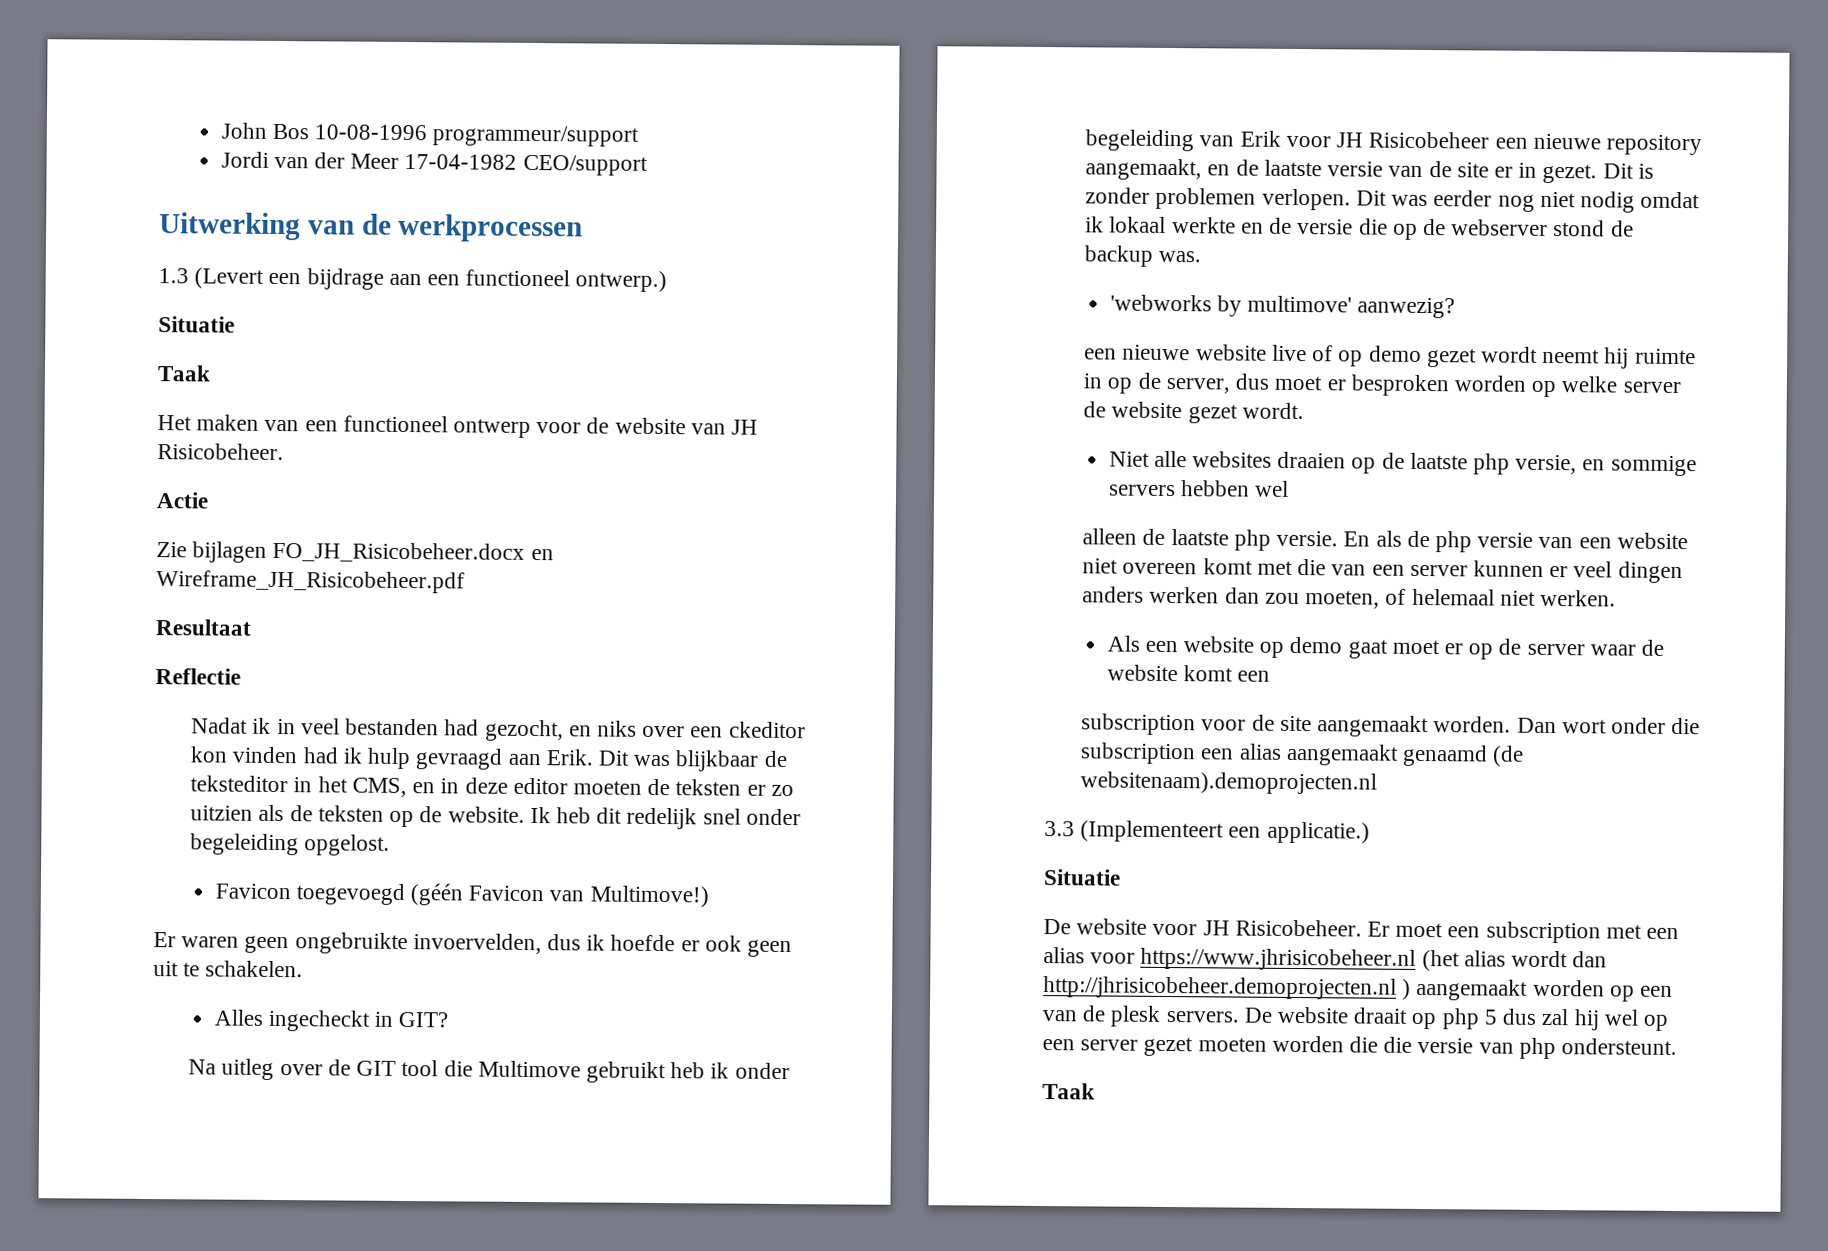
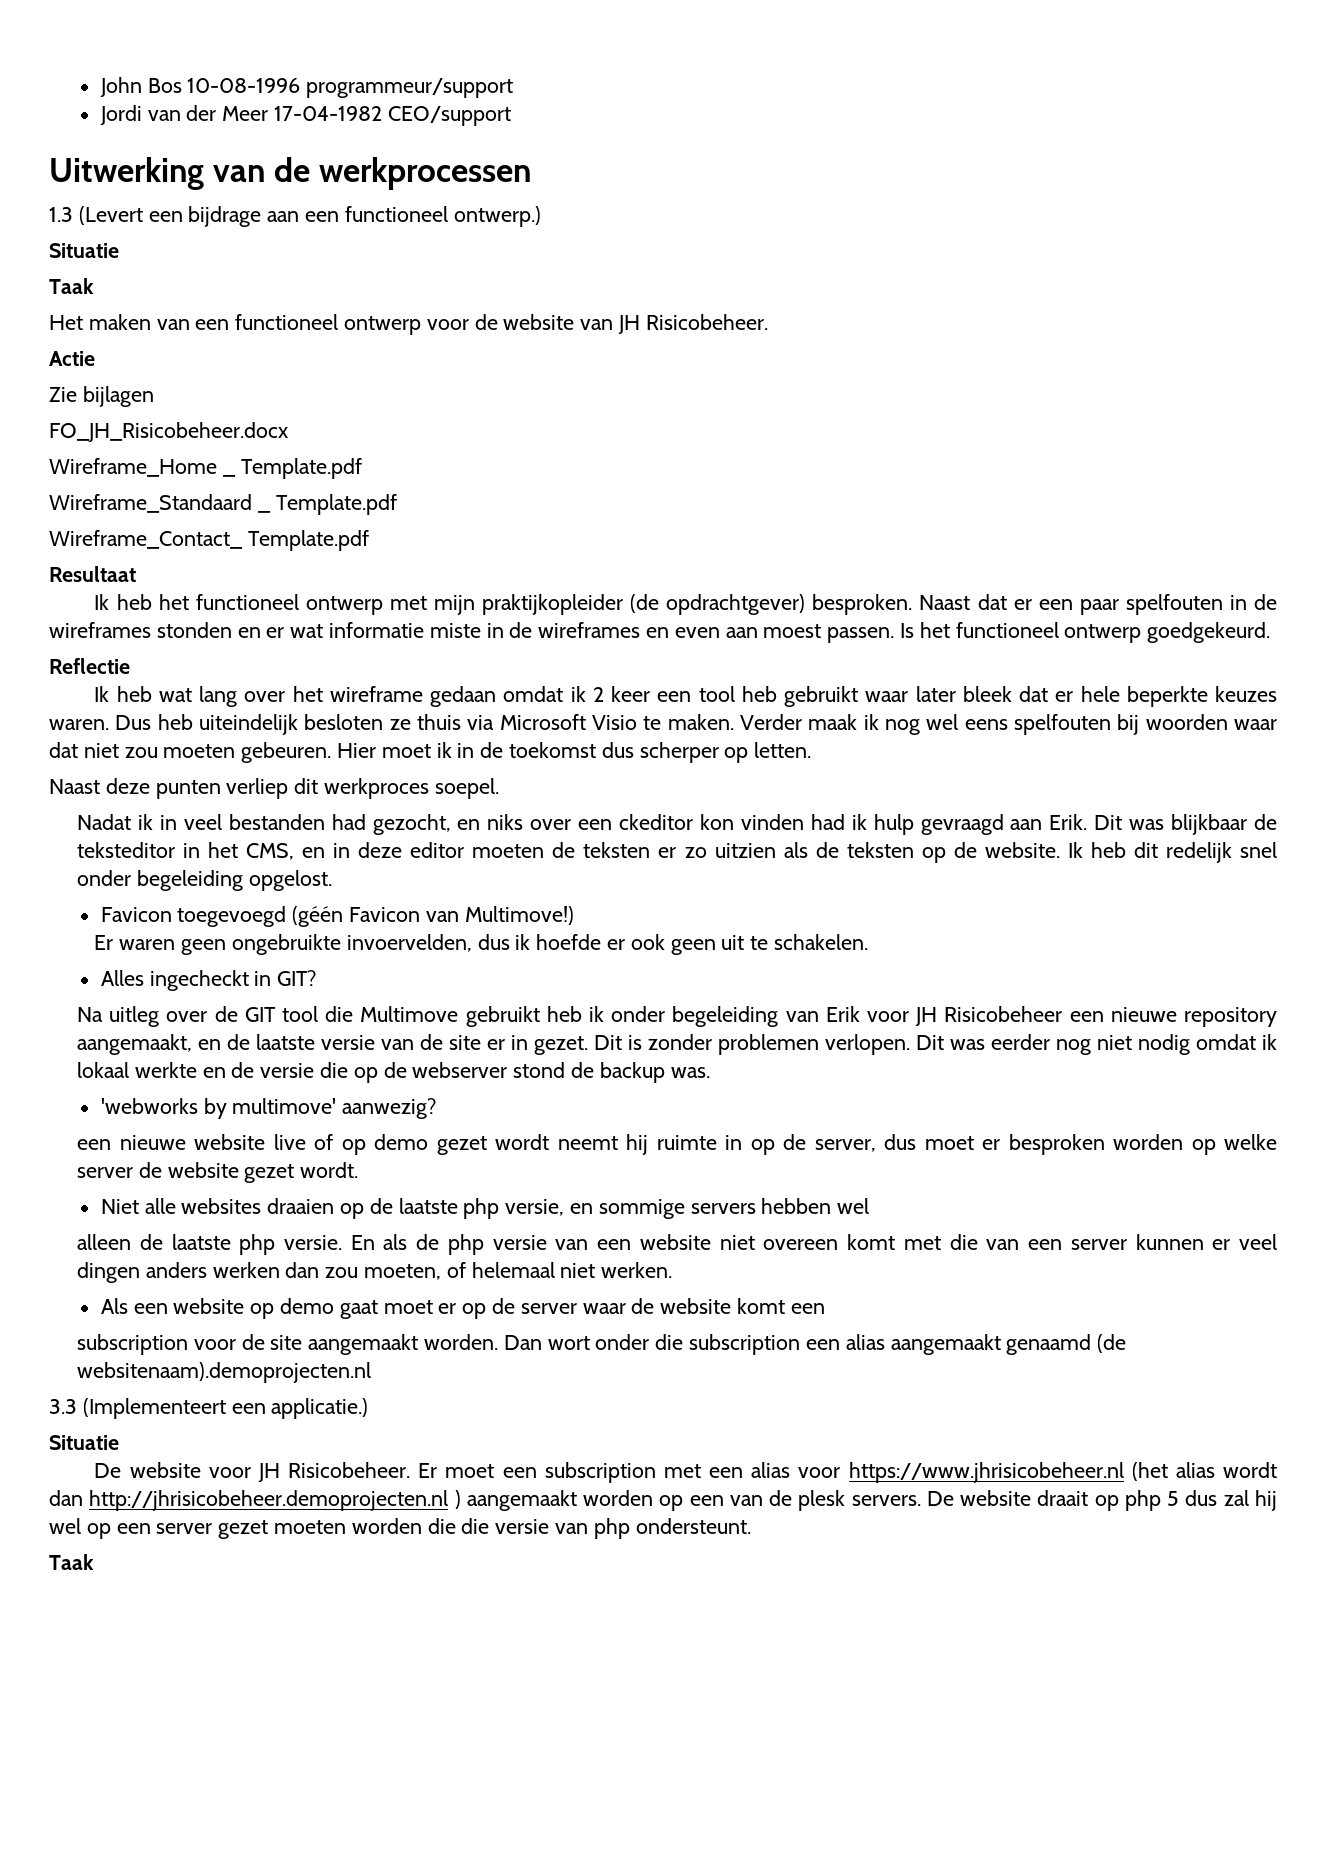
- Zie bijlagen FO_JH_Risicobeheer.docx en Wireframe_JH_Risicobeheer.pdf
+ Zie bijlagen
+ FO_JH_Risicobeheer.docx
+ Wireframe_Home _ Template.pdf
+ Wireframe_Standaard _ Template.pdf
+ Wireframe_Contact_ Template.pdf
  Resultaat
+ Ik heb het functioneel ontwerp met mijn praktijkopleider (de opdrachtgever) besproken. Naast dat er een paar spelfouten in de wireframes stonden en er wat informatie miste in de wireframes en even aan moest passen. Is het functioneel ontwerp goedgekeurd.
  Reflectie
+ Ik heb wat lang over het wireframe gedaan omdat ik 2 keer een tool heb gebruikt waar later bleek dat er hele beperkte keuzes waren. Dus heb uiteindelijk besloten ze thuis via Microsoft Visio te maken. Verder maak ik nog wel eens spelfouten bij woorden waar dat niet zou moeten gebeuren. Hier moet ik in de toekomst dus scherper op letten.
+ Naast deze punten verliep dit werkproces soepel.

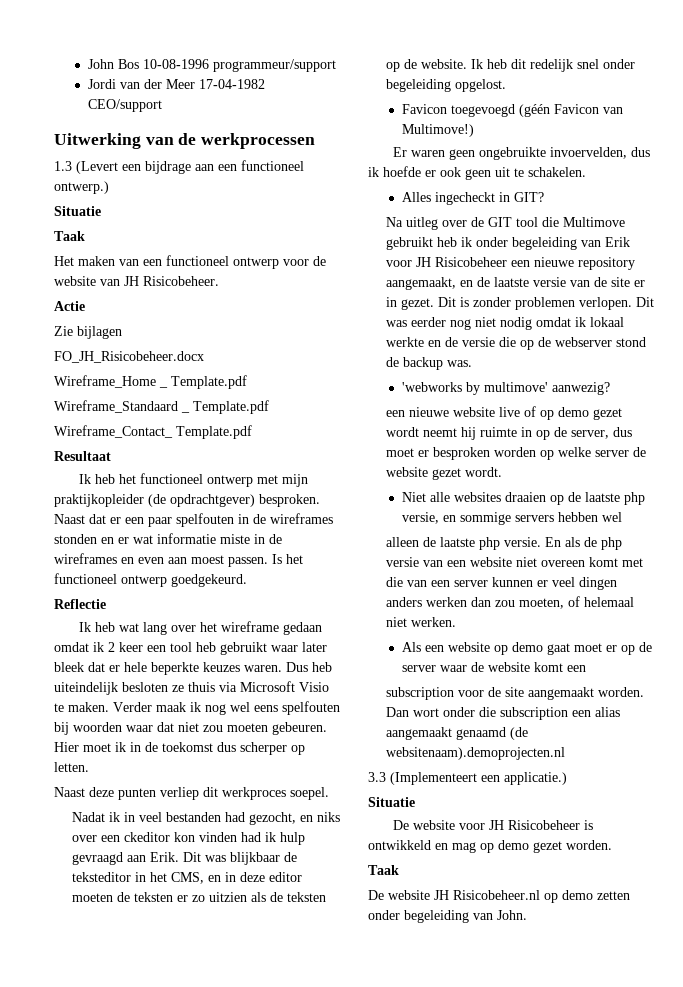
- De website voor JH Risicobeheer. Er moet een subscription met een alias voor https://www.jhrisicobeheer.nl (het alias wordt dan http://jhrisicobeheer.demoprojecten.nl ) aangemaakt worden op een van de plesk servers. De website draait op php 5 dus zal hij wel op een server gezet moeten worden die die versie van php ondersteunt.
+ De website voor JH Risicobeheer is ontwikkeld en mag op demo gezet worden.
  Taak
+ De website JH Risicobeheer.nl op demo zetten onder begeleiding van John.

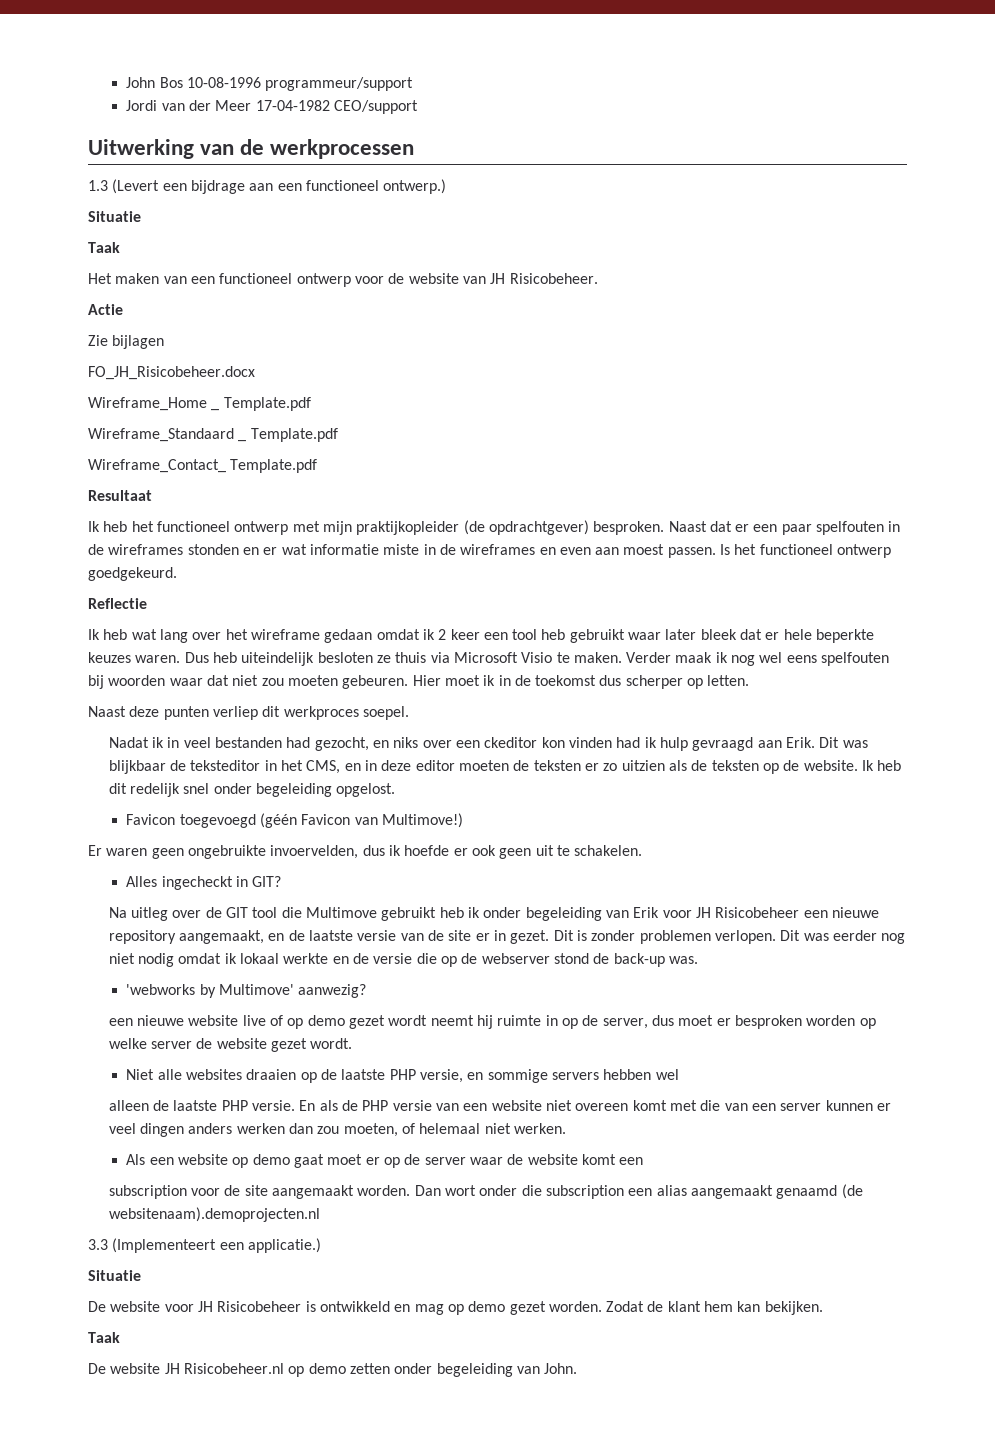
- Dit was eerder nog niet nodig omdat ik lokaal werkte en de versie die op de webserver stond de backup was.
+ Dit was eerder nog niet nodig omdat ik lokaal werkte en de versie die op de webserver stond de back-up was.
- 'webworks by multimove' aanwezig?
+ 'webworks by Multimove' aanwezig?
- Niet alle websites draaien op de laatste php versie, en sommige servers hebben wel
+ Niet alle websites draaien op de laatste PHP versie, en sommige servers hebben wel
- alleen de laatste php versie.
+ alleen de laatste PHP versie.
- En als de php versie van een website niet overeen komt met die van een server kunnen er veel dingen anders werken dan zou moeten, of helemaal niet werken.
+ En als de PHP versie van een website niet overeen komt met die van een server kunnen er veel dingen anders werken dan zou moeten, of helemaal niet werken.
+ Zodat de klant hem kan bekijken.

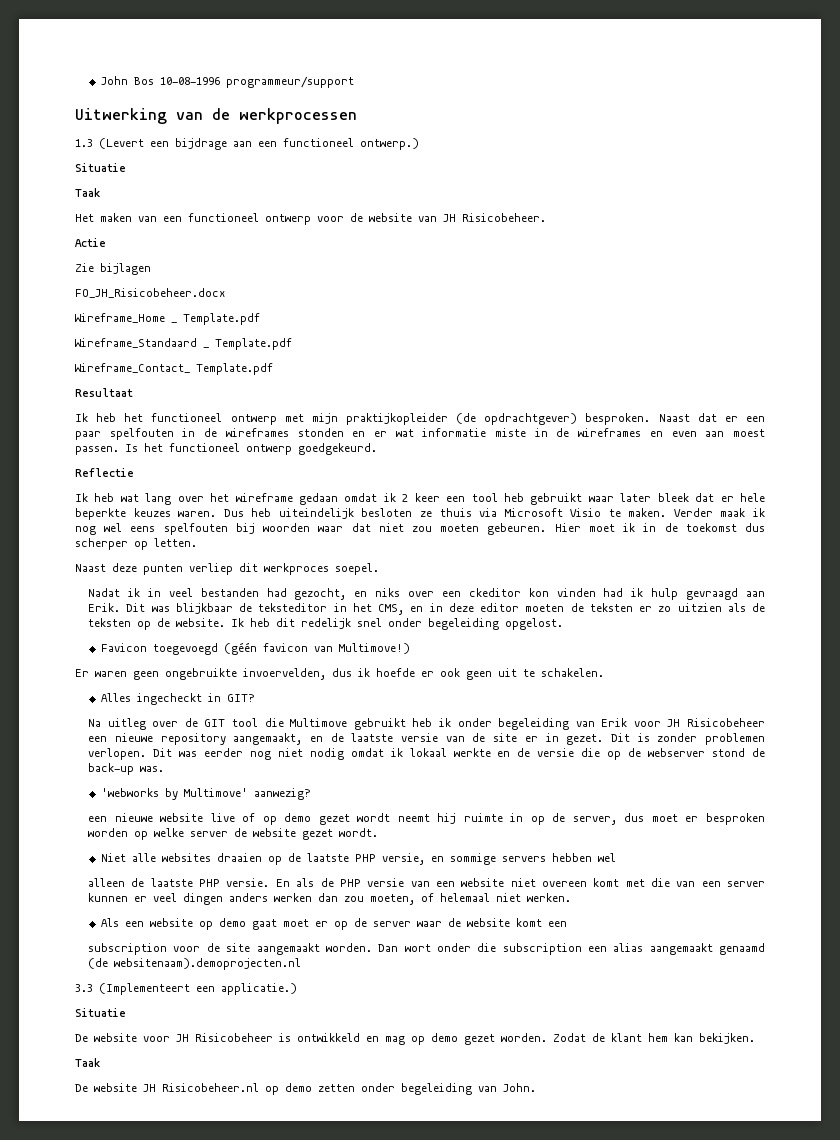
- Jordi van der Meer 17-04-1982 CEO/support
- Favicon toegevoegd (géén Favicon van Multimove!)
+ Favicon toegevoegd (géén favicon van Multimove!)

